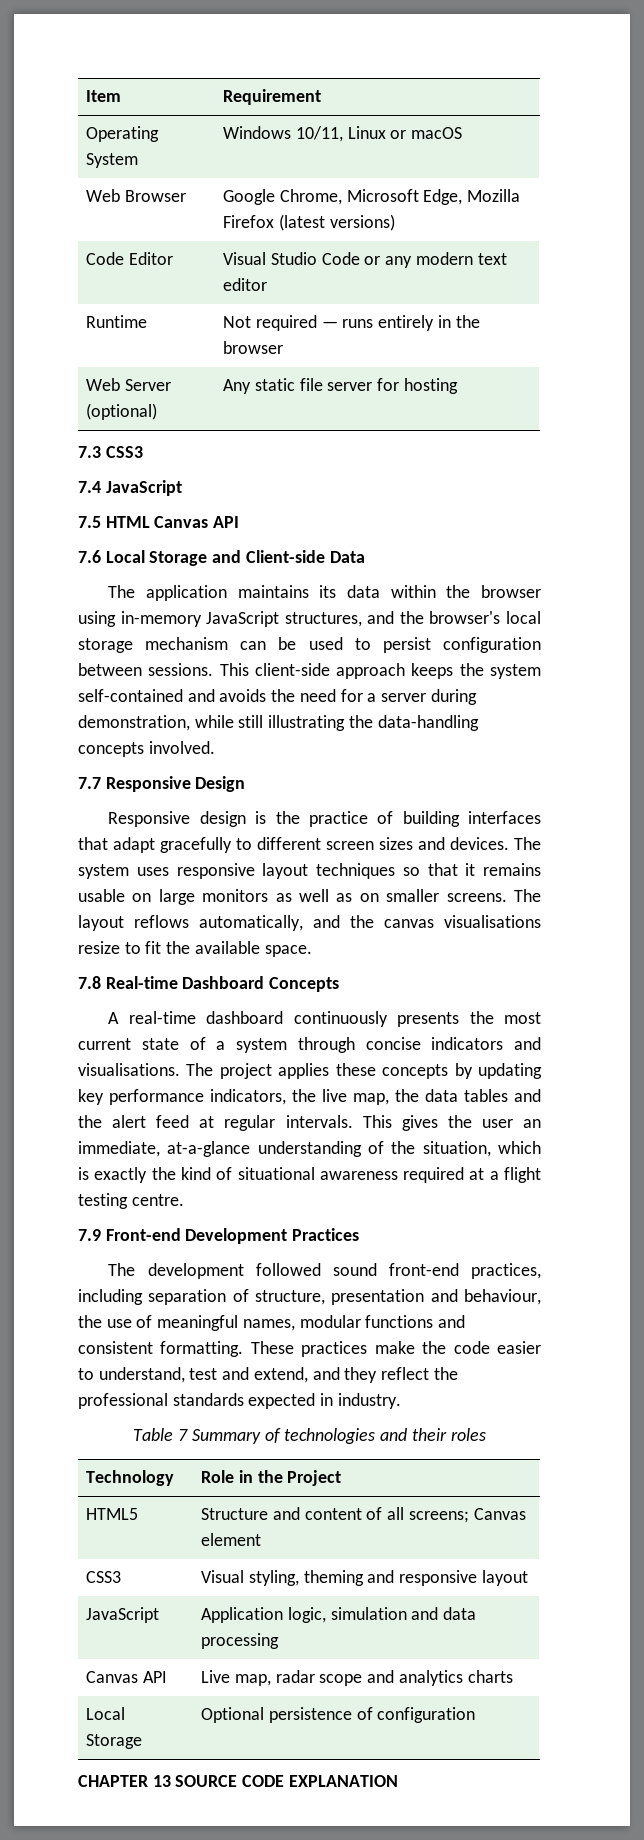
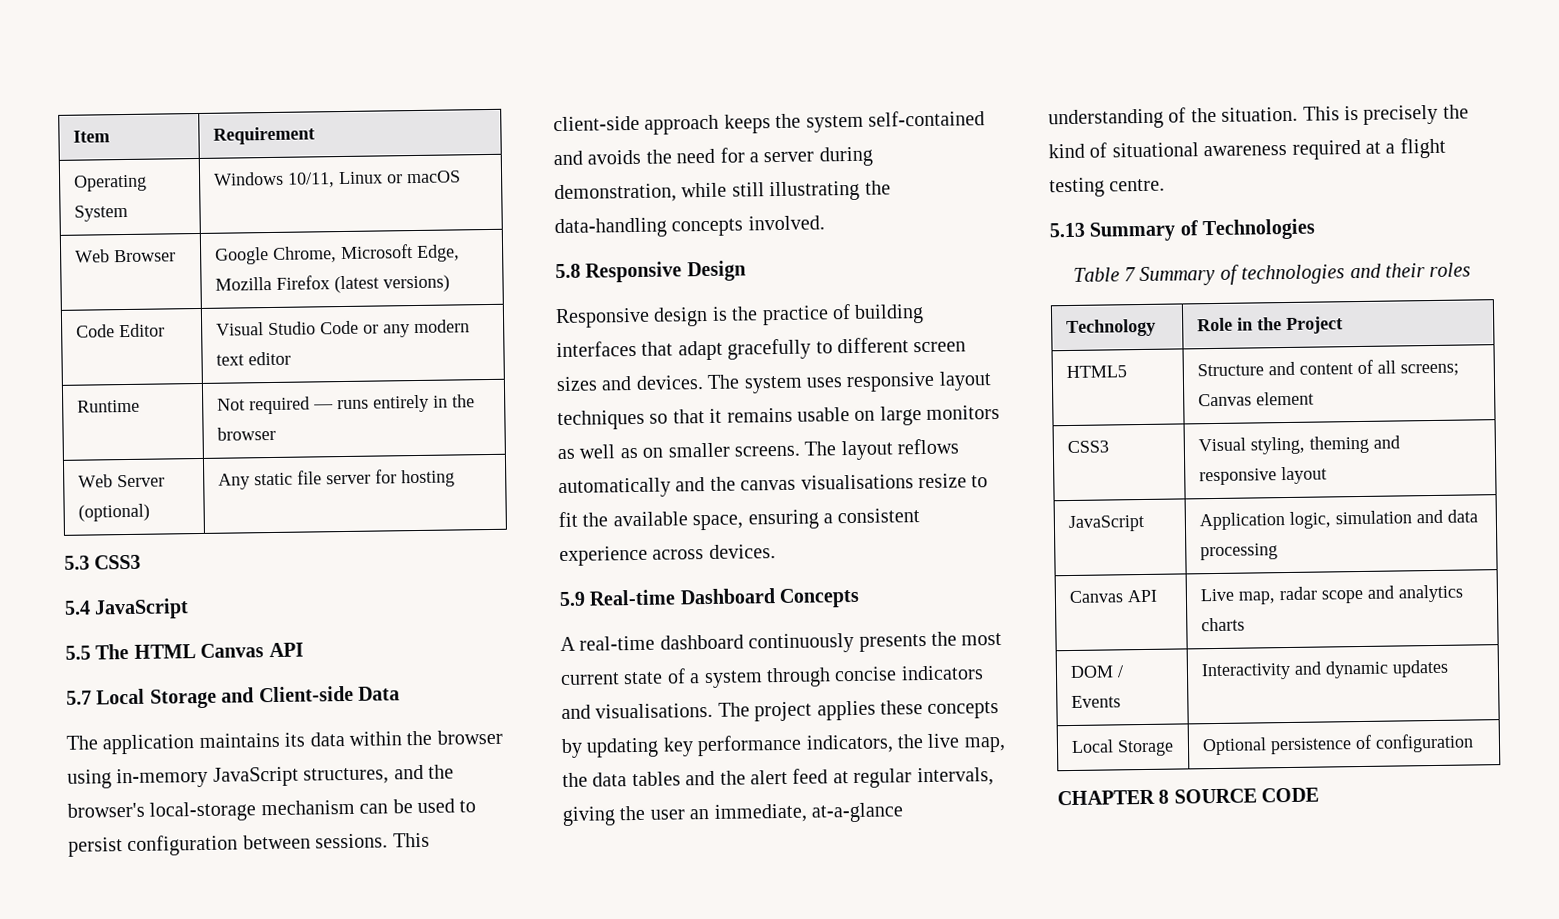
- 7.3 CSS3
+ 5.3 CSS3
- 7.4 JavaScript
+ 5.4 JavaScript
- 7.5 HTML Canvas API
+ 5.5 The HTML Canvas API
- 7.6 Local Storage and Client-side Data
+ 5.7 Local Storage and Client-side Data
- The application maintains its data within the browser using in-memory JavaScript structures, and the browser's local storage mechanism can be used to persist configuration between sessions.
+ The application maintains its data within the browser using in-memory JavaScript structures, and the browser's local-storage mechanism can be used to persist configuration between sessions.
- 7.7 Responsive Design
+ 5.8 Responsive Design
- The layout reflows automatically, and the canvas visualisations resize to fit the available space.
- 7.8 Real-time Dashboard Concepts
+ The layout reflows automatically and the canvas visualisations resize to fit the available space, ensuring a consistent experience across devices.
+ 5.9 Real-time Dashboard Concepts
- The project applies these concepts by updating key performance indicators, the live map, the data tables and the alert feed at regular intervals. This gives the user an immediate, at-a-glance understanding of the situation, which is exactly the kind of situational awareness required at a flight testing centre.
+ The project applies these concepts by updating key performance indicators, the live map, the data tables and the alert feed at regular intervals, giving the user an immediate, at-a-glance understanding of the situation. This is precisely the kind of situational awareness required at a flight testing centre.
- 7.9 Front-end Development Practices
- The development followed sound front-end practices, including separation of structure, presentation and behaviour, the use of meaningful names, modular functions and consistent formatting. These practices make the code easier to understand, test and extend, and they reflect the professional standards expected in industry.
+ 5.13 Summary of Technologies
+ DOM / Events | Interactivity and dynamic updates
- CHAPTER 13 SOURCE CODE EXPLANATION
+ CHAPTER 8 SOURCE CODE

